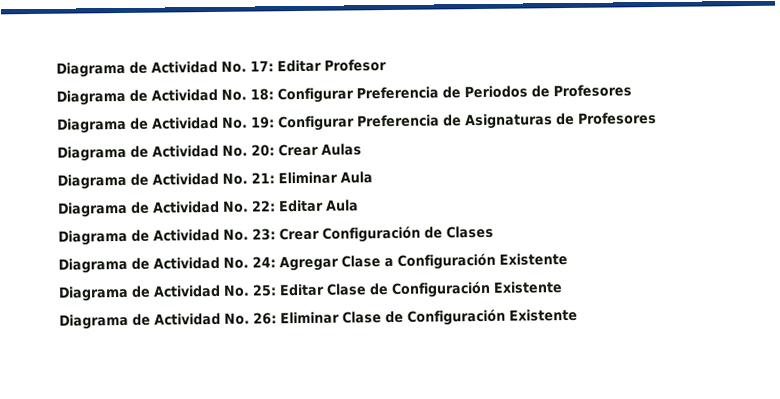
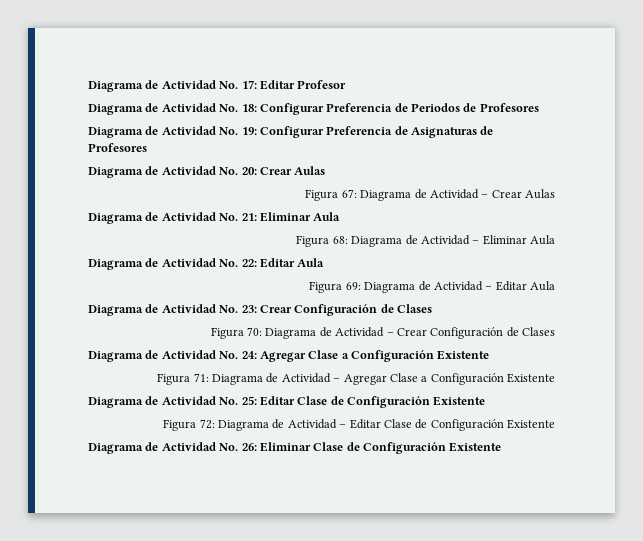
+ Figura 67: Diagrama de Actividad – Crear Aulas
+ Figura 68: Diagrama de Actividad – Eliminar Aula
+ Figura 69: Diagrama de Actividad – Editar Aula
+ Figura 70: Diagrama de Actividad – Crear Configuración de Clases
+ Figura 71: Diagrama de Actividad – Agregar Clase a Configuración Existente
+ Figura 72: Diagrama de Actividad – Editar Clase de Configuración Existente

